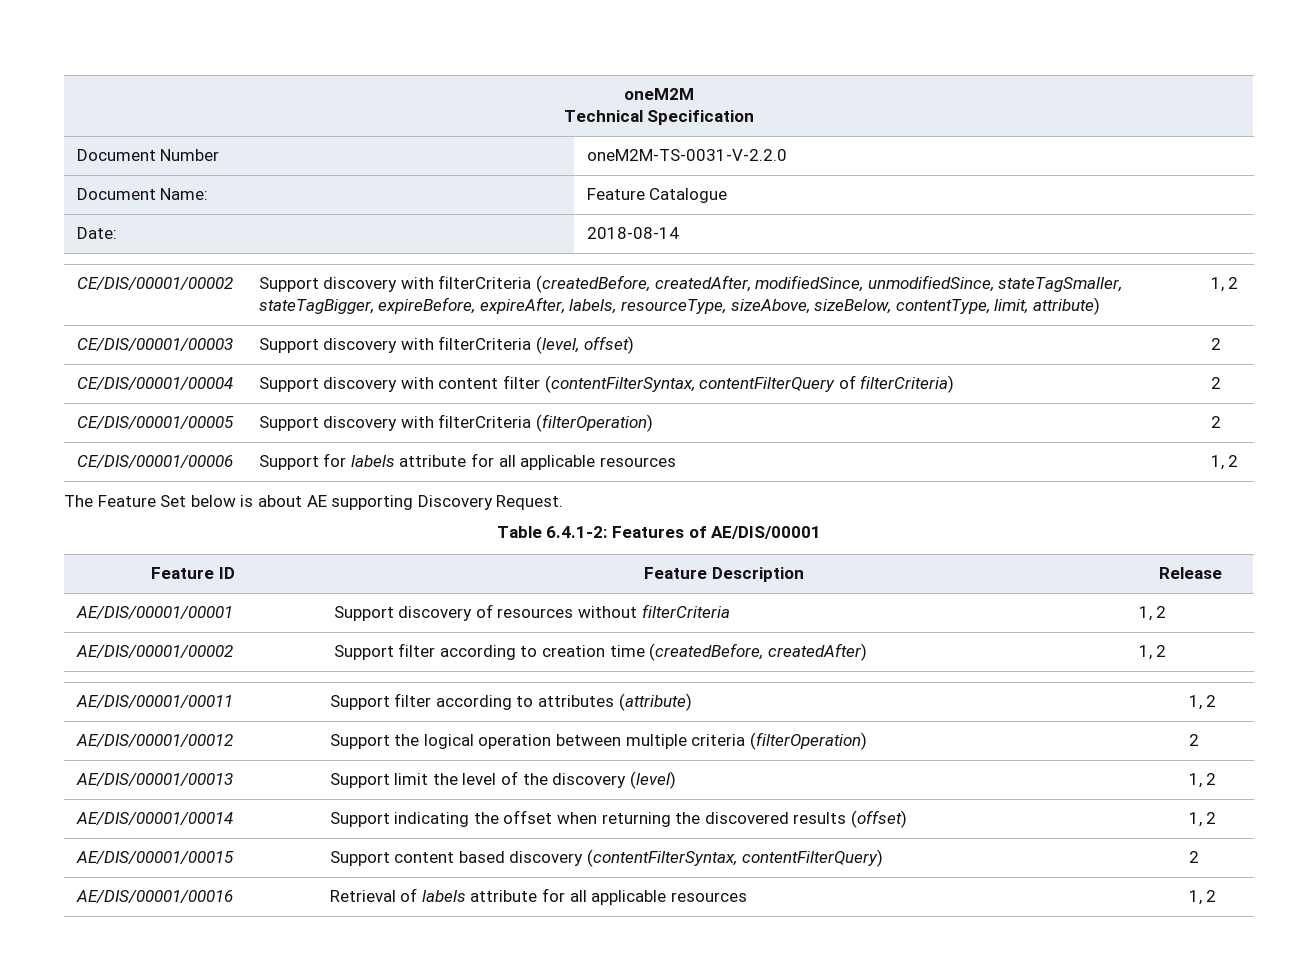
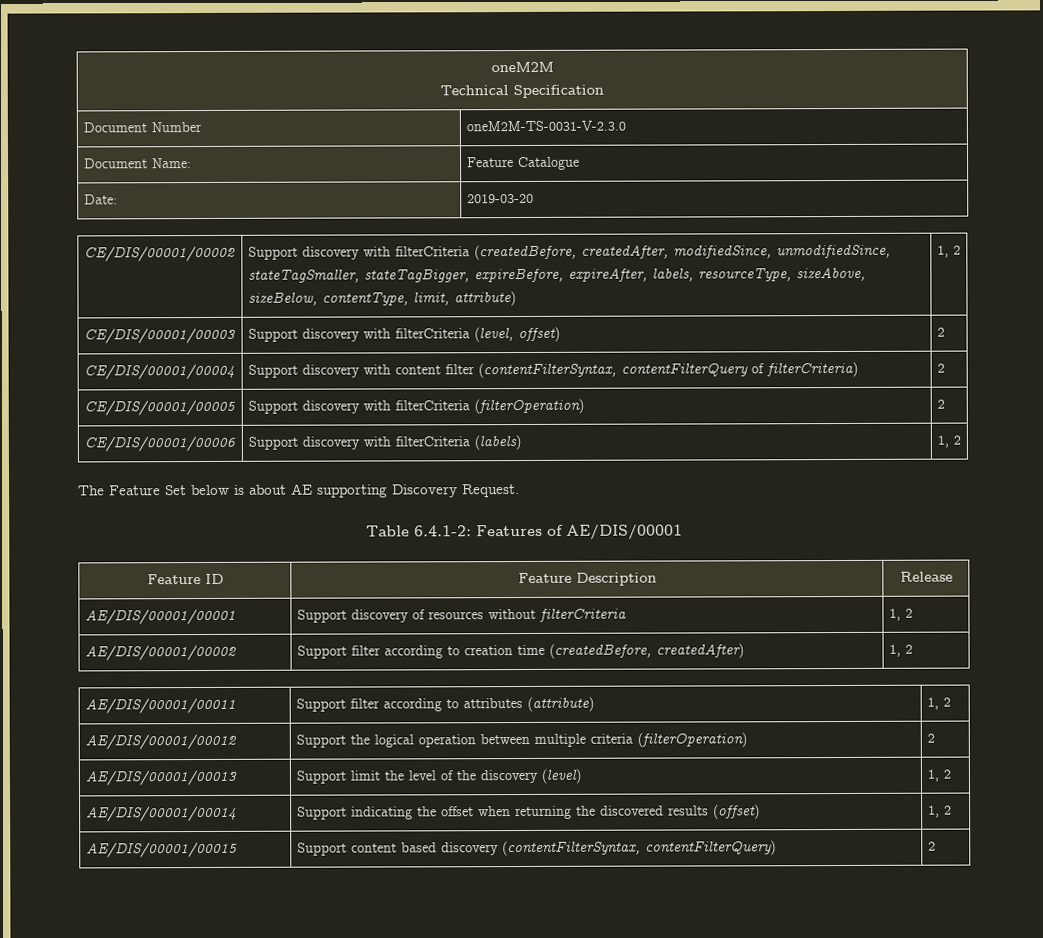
- Document Number | oneM2M-TS-0031-V-2.2.0
+ Document Number | oneM2M-TS-0031-V-2.3.0
- Date: | 2018-08-14
+ Date: | 2019-03-20
- CE/DIS/00001/00006 | Support for labels attribute for all applicable resources | 1, 2
+ CE/DIS/00001/00006 | Support discovery with filterCriteria (labels) | 1, 2
- AE/DIS/00001/00016 | Retrieval of labels attribute for all applicable resources | 1, 2

